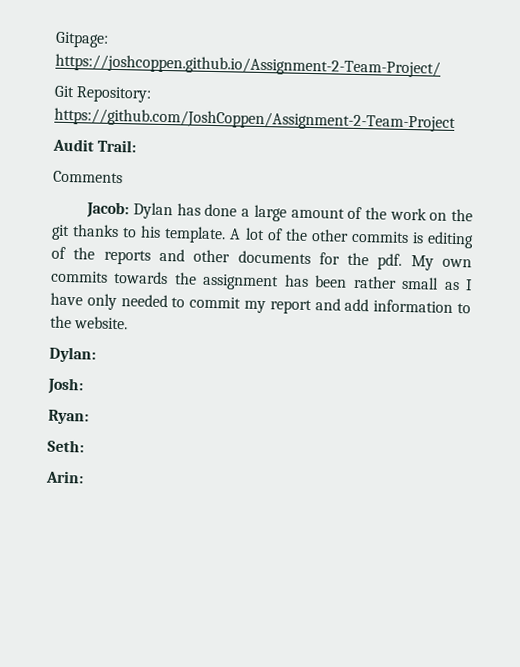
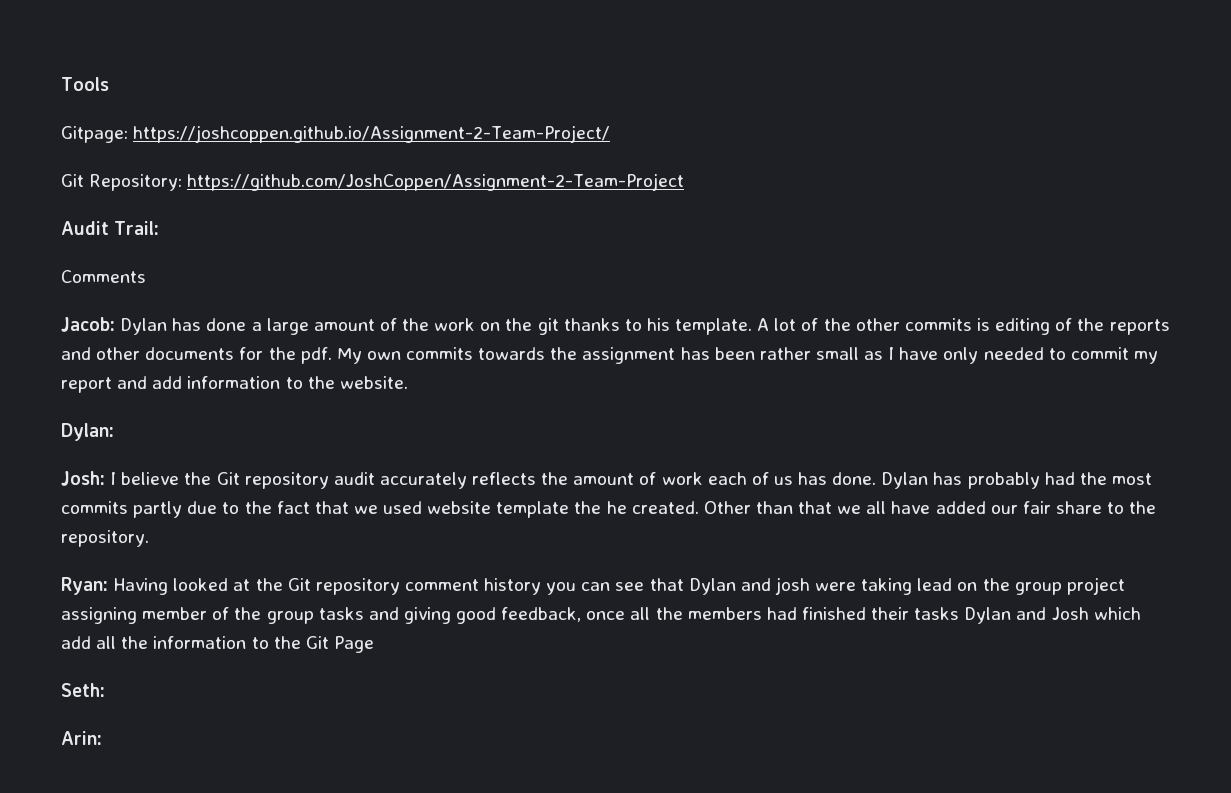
+ Tools
- Josh:
- Ryan:
+ Josh: I believe the Git repository audit accurately reflects the amount of work each of us has done. Dylan has probably had the most commits partly due to the fact that we used website template the he created. Other than that we all have added our fair share to the repository.
+ Ryan: Having looked at the Git repository comment history you can see that Dylan and josh were taking lead on the group project assigning member of the group tasks and giving good feedback, once all the members had finished their tasks Dylan and Josh which add all the information to the Git Page

